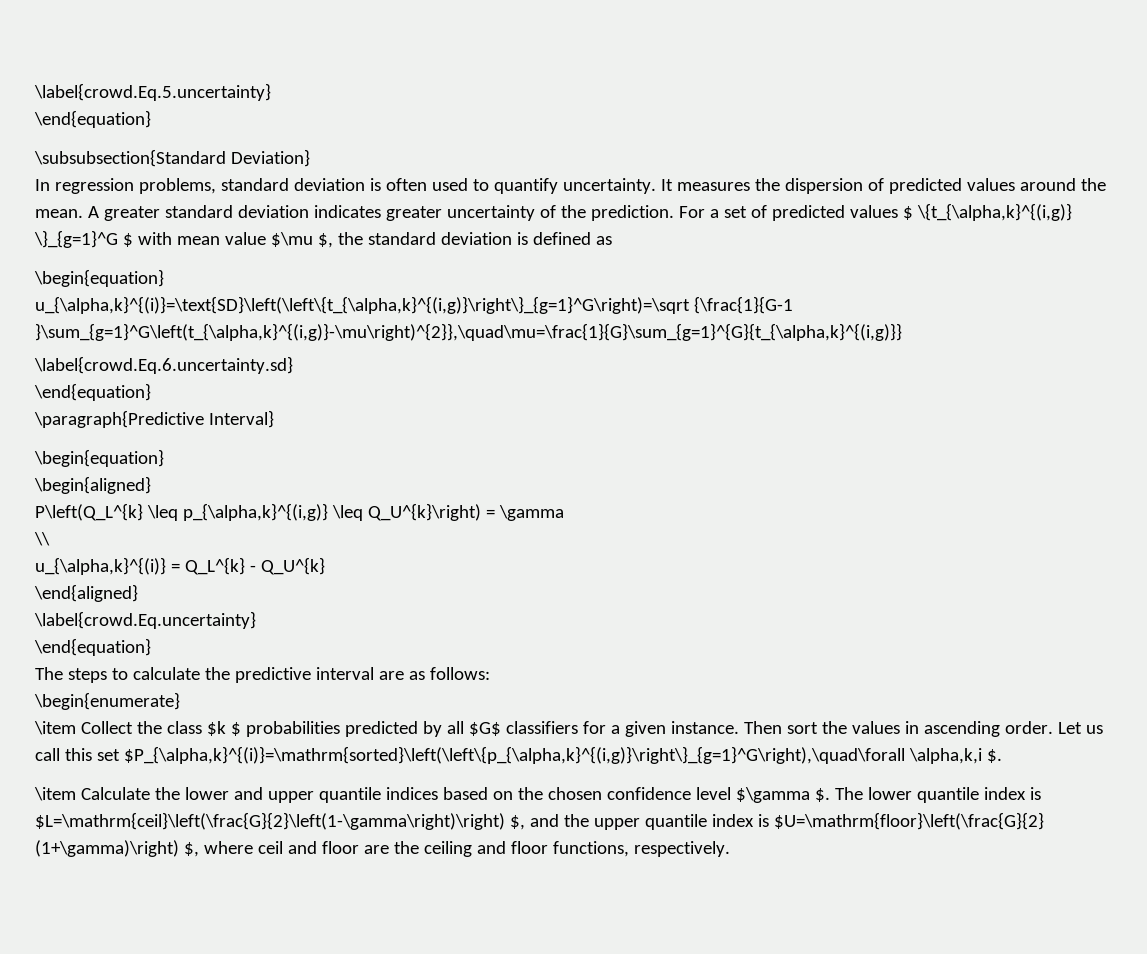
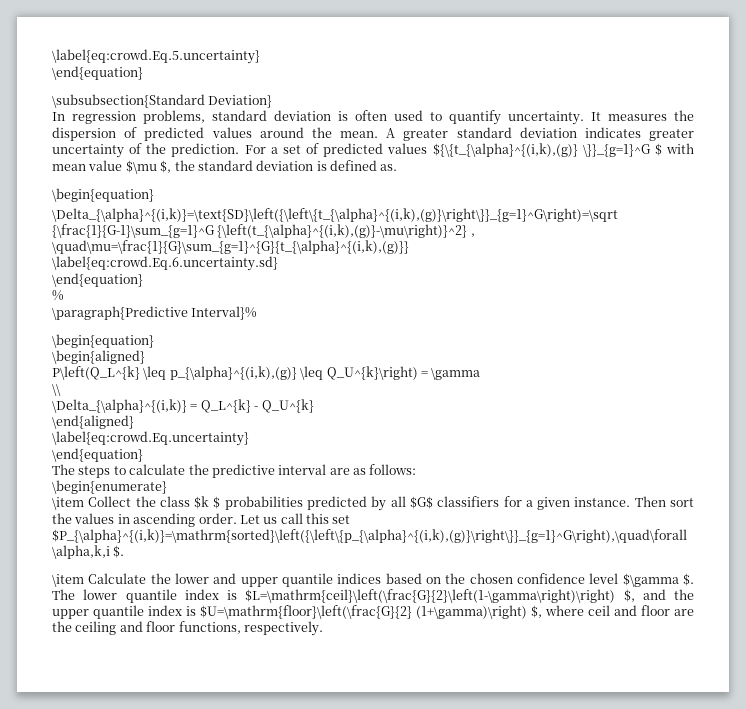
- \label{crowd.Eq.5.uncertainty}
+ \label{eq:crowd.Eq.5.uncertainty}
- For a set of predicted values $ \{t_{\alpha,k}^{(i,g)} \}_{g=1}^G $ with mean value $\mu $, the standard deviation is defined as
+ For a set of predicted values ${\{t_{\alpha}^{(i,k),(g)} \}}_{g=1}^G $ with mean value $\mu $, the standard deviation is defined as.
  \begin{equation}
- u_{\alpha,k}^{(i)}=\text{SD}\left(\left\{t_{\alpha,k}^{(i,g)}\right\}_{g=1}^G\right)=\sqrt {\frac{1}{G-1 }\sum_{g=1}^G\left(t_{\alpha,k}^{(i,g)}-\mu\right)^{2}},\quad\mu=\frac{1}{G}\sum_{g=1}^{G}{t_{\alpha,k}^{(i,g)}}
- \label{crowd.Eq.6.uncertainty.sd}
+ \Delta_{\alpha}^{(i,k)}=\text{SD}\left({\left\{t_{\alpha}^{(i,k),(g)}\right\}}_{g=1}^G\right)=\sqrt {\frac{1}{G-1}\sum_{g=1}^G {\left(t_{\alpha}^{(i,k),(g)}-\mu\right)}^2} , \quad\mu=\frac{1}{G}\sum_{g=1}^{G}{t_{\alpha}^{(i,k),(g)}}
+ \label{eq:crowd.Eq.6.uncertainty.sd}
  \end{equation}
+ %
- \paragraph{Predictive Interval}
+ \paragraph{Predictive Interval}%
- P\left(Q_L^{k} \leq p_{\alpha,k}^{(i,g)} \leq Q_U^{k}\right) = \gamma
+ P\left(Q_L^{k} \leq p_{\alpha}^{(i,k),(g)} \leq Q_U^{k}\right) = \gamma
- u_{\alpha,k}^{(i)} = Q_L^{k} - Q_U^{k}
+ \Delta_{\alpha}^{(i,k)} = Q_L^{k} - Q_U^{k}
- \label{crowd.Eq.uncertainty}
+ \label{eq:crowd.Eq.uncertainty}
- Let us call this set $P_{\alpha,k}^{(i)}=\mathrm{sorted}\left(\left\{p_{\alpha,k}^{(i,g)}\right\}_{g=1}^G\right),\quad\forall \alpha,k,i $.
+ Let us call this set $P_{\alpha}^{(i,k)}=\mathrm{sorted}\left({\left\{p_{\alpha}^{(i,k),(g)}\right\}}_{g=1}^G\right),\quad\forall \alpha,k,i $.

